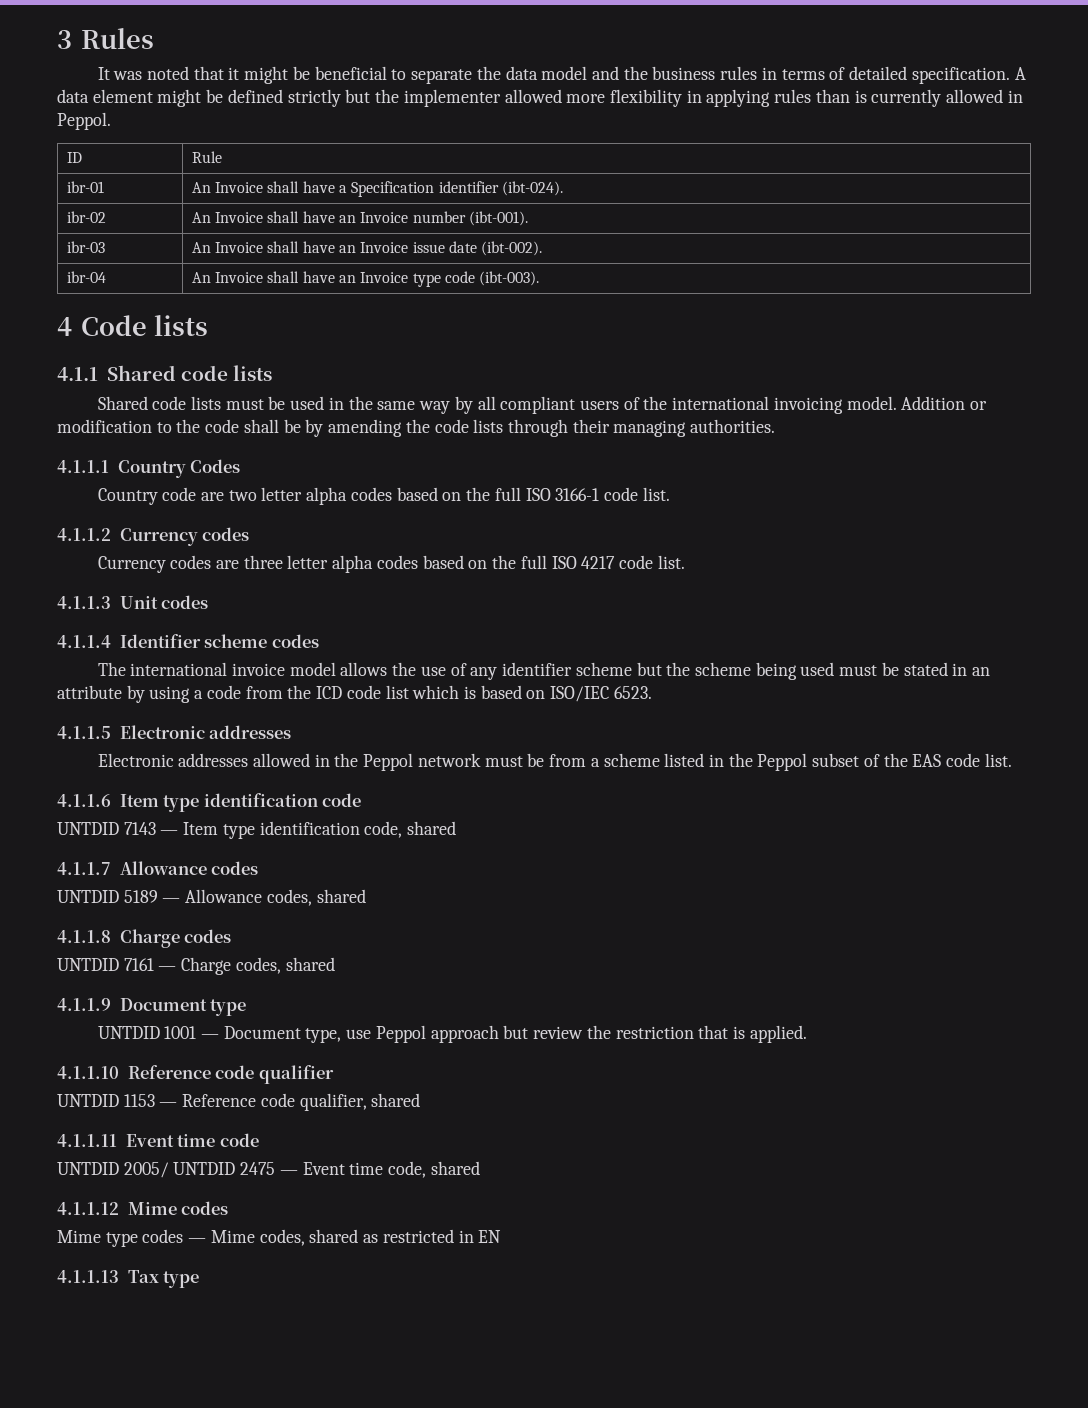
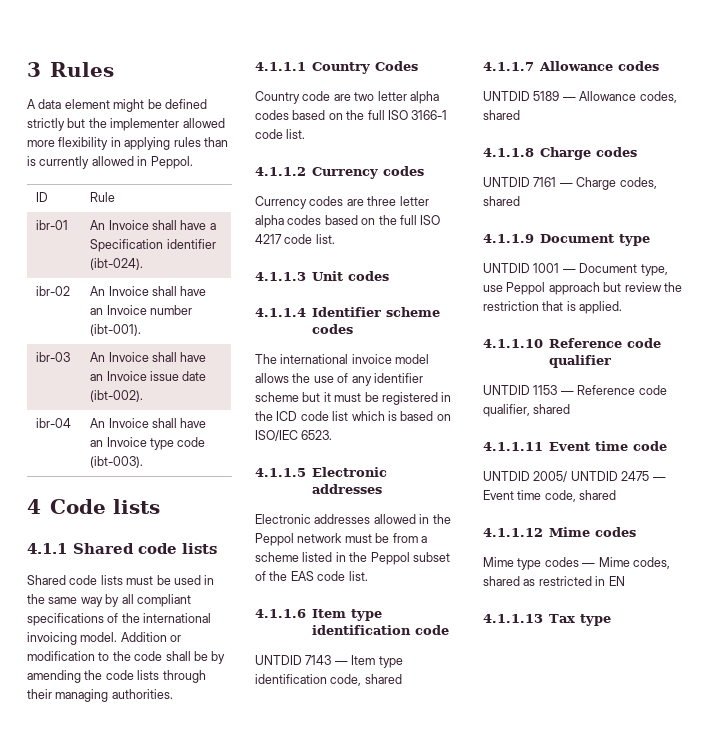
- It was noted that it might be beneficial to separate the data model and the business rules in terms of detailed specification.
- Shared code lists must be used in the same way by all compliant users of the international invoicing model.
+ Shared code lists must be used in the same way by all compliant specifications of the international invoicing model.
- The international invoice model allows the use of any identifier scheme but the scheme being used must be stated in an attribute by using a code from the ICD code list which is based on ISO/IEC 6523.
+ The international invoice model allows the use of any identifier scheme but it must be registered in the ICD code list which is based on ISO/IEC 6523.

